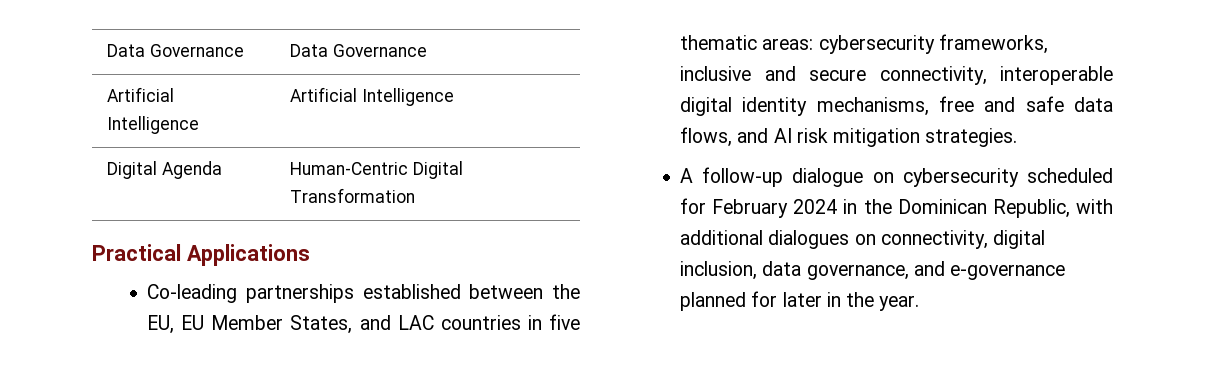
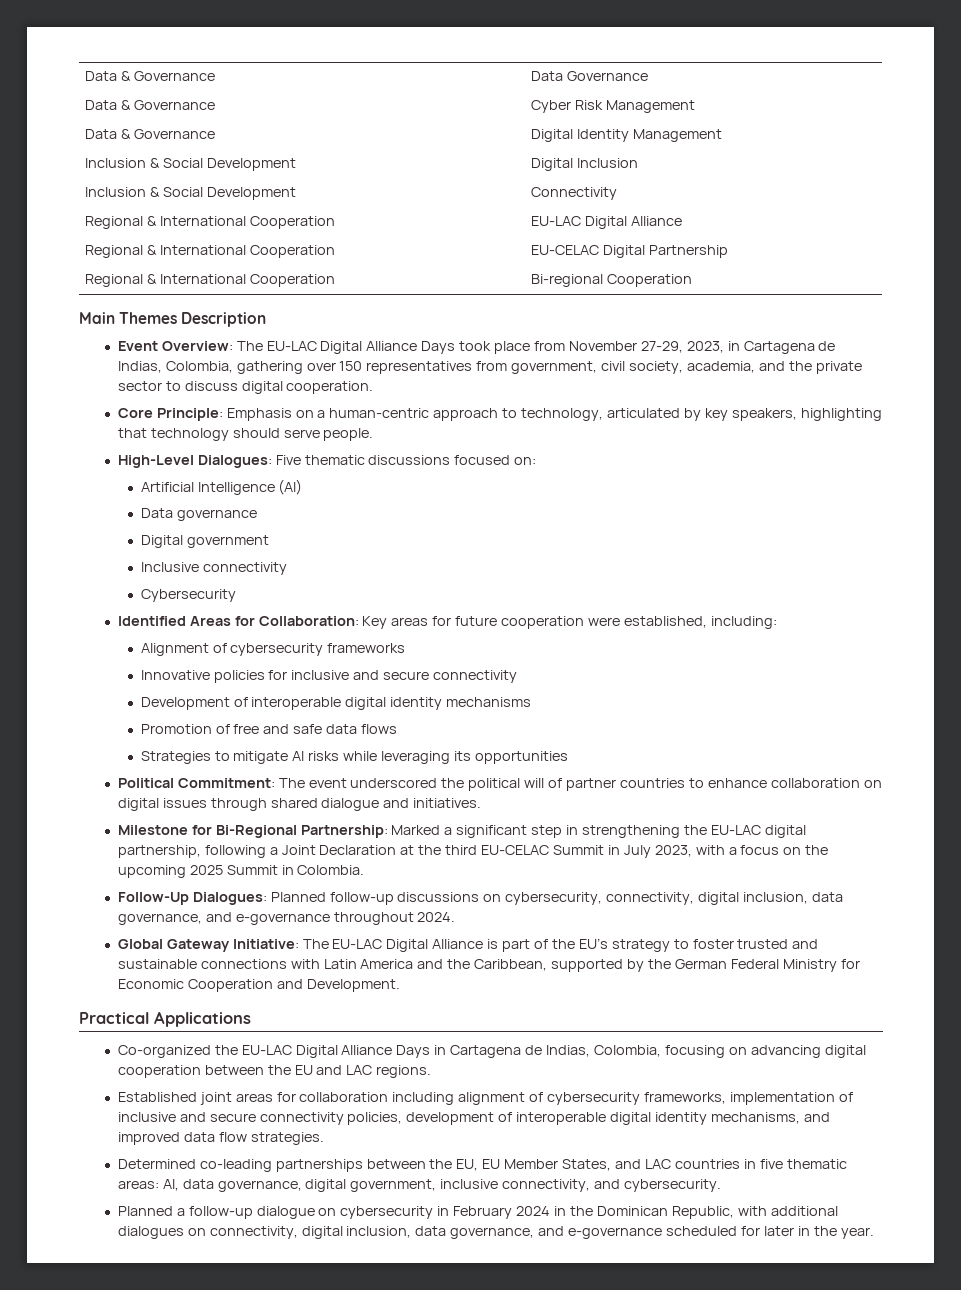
- Data Governance | Data Governance
+ Data & Governance | Data Governance
- Artificial Intelligence | Artificial Intelligence
- Digital Agenda | Human-Centric Digital Transformation
+ Data & Governance | Cyber Risk Management
+ Data & Governance | Digital Identity Management
+ Inclusion & Social Development | Digital Inclusion
+ Inclusion & Social Development | Connectivity
+ Regional & International Cooperation | EU-LAC Digital Alliance
+ Regional & International Cooperation | EU-CELAC Digital Partnership
+ Regional & International Cooperation | Bi-regional Cooperation
+ Main Themes Description
+ Event Overview: The EU-LAC Digital Alliance Days took place from November 27-29, 2023, in Cartagena de Indias, Colombia, gathering over 150 representatives from government, civil society, academia, and the private sector to discuss digital cooperation.
+ Core Principle: Emphasis on a human-centric approach to technology, articulated by key speakers, highlighting that technology should serve people.
+ High-Level Dialogues: Five thematic discussions focused on:
+ Artificial Intelligence (AI)
+ Data governance
+ Digital government
+ Inclusive connectivity
+ Cybersecurity
+ Identified Areas for Collaboration: Key areas for future cooperation were established, including:
+ Alignment of cybersecurity frameworks
+ Innovative policies for inclusive and secure connectivity
+ Development of interoperable digital identity mechanisms
+ Promotion of free and safe data flows
+ Strategies to mitigate AI risks while leveraging its opportunities
+ Political Commitment: The event underscored the political will of partner countries to enhance collaboration on digital issues through shared dialogue and initiatives.
+ Milestone for Bi-Regional Partnership: Marked a significant step in strengthening the EU-LAC digital partnership, following a Joint Declaration at the third EU-CELAC Summit in July 2023, with a focus on the upcoming 2025 Summit in Colombia.
+ Follow-Up Dialogues: Planned follow-up discussions on cybersecurity, connectivity, digital inclusion, data governance, and e-governance throughout 2024.
+ Global Gateway Initiative: The EU-LAC Digital Alliance is part of the EU’s strategy to foster trusted and sustainable connections with Latin America and the Caribbean, supported by the German Federal Ministry for Economic Cooperation and Development.
  Practical Applications
- Co-leading partnerships established between the EU, EU Member States, and LAC countries in five thematic areas: cybersecurity frameworks, inclusive and secure connectivity, interoperable digital identity mechanisms, free and safe data flows, and AI risk mitigation strategies.
- A follow-up dialogue on cybersecurity scheduled for February 2024 in the Dominican Republic, with additional dialogues on connectivity, digital inclusion, data governance, and e-governance planned for later in the year.
+ Co-organized the EU-LAC Digital Alliance Days in Cartagena de Indias, Colombia, focusing on advancing digital cooperation between the EU and LAC regions.
+ Established joint areas for collaboration including alignment of cybersecurity frameworks, implementation of inclusive and secure connectivity policies, development of interoperable digital identity mechanisms, and improved data flow strategies.
+ Determined co-leading partnerships between the EU, EU Member States, and LAC countries in five thematic areas: AI, data governance, digital government, inclusive connectivity, and cybersecurity.
+ Planned a follow-up dialogue on cybersecurity in February 2024 in the Dominican Republic, with additional dialogues on connectivity, digital inclusion, data governance, and e-governance scheduled for later in the year.

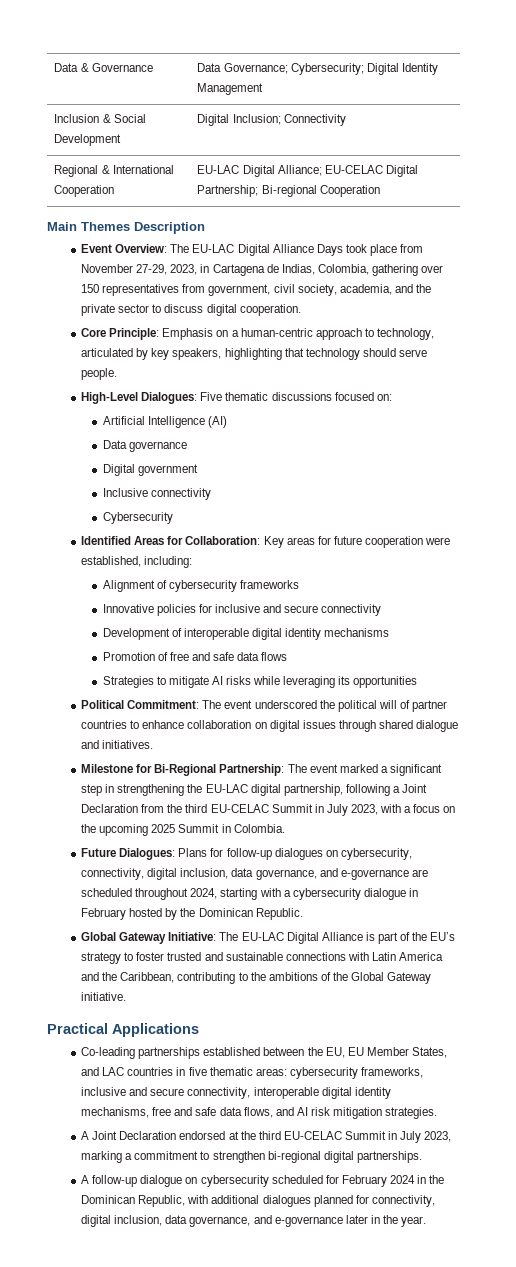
- Data & Governance | Data Governance
- Data & Governance | Cyber Risk Management
- Data & Governance | Digital Identity Management
+ Data & Governance | Data Governance; Cybersecurity; Digital Identity Management
- Inclusion & Social Development | Digital Inclusion
- Inclusion & Social Development | Connectivity
+ Inclusion & Social Development | Digital Inclusion; Connectivity
- Regional & International Cooperation | EU-LAC Digital Alliance
- Regional & International Cooperation | EU-CELAC Digital Partnership
- Regional & International Cooperation | Bi-regional Cooperation
+ Regional & International Cooperation | EU-LAC Digital Alliance; EU-CELAC Digital Partnership; Bi-regional Cooperation
- Milestone for Bi-Regional Partnership: Marked a significant step in strengthening the EU-LAC digital partnership, following a Joint Declaration at the third EU-CELAC Summit in July 2023, with a focus on the upcoming 2025 Summit in Colombia.
+ Milestone for Bi-Regional Partnership: The event marked a significant step in strengthening the EU-LAC digital partnership, following a Joint Declaration from the third EU-CELAC Summit in July 2023, with a focus on the upcoming 2025 Summit in Colombia.
- Follow-Up Dialogues: Planned follow-up discussions on cybersecurity, connectivity, digital inclusion, data governance, and e-governance throughout 2024.
+ Future Dialogues: Plans for follow-up dialogues on cybersecurity, connectivity, digital inclusion, data governance, and e-governance are scheduled throughout 2024, starting with a cybersecurity dialogue in February hosted by the Dominican Republic.
- Global Gateway Initiative: The EU-LAC Digital Alliance is part of the EU’s strategy to foster trusted and sustainable connections with Latin America and the Caribbean, supported by the German Federal Ministry for Economic Cooperation and Development.
+ Global Gateway Initiative: The EU-LAC Digital Alliance is part of the EU’s strategy to foster trusted and sustainable connections with Latin America and the Caribbean, contributing to the ambitions of the Global Gateway initiative.
  Practical Applications
- Co-organized the EU-LAC Digital Alliance Days in Cartagena de Indias, Colombia, focusing on advancing digital cooperation between the EU and LAC regions.
- Established joint areas for collaboration including alignment of cybersecurity frameworks, implementation of inclusive and secure connectivity policies, development of interoperable digital identity mechanisms, and improved data flow strategies.
- Determined co-leading partnerships between the EU, EU Member States, and LAC countries in five thematic areas: AI, data governance, digital government, inclusive connectivity, and cybersecurity.
- Planned a follow-up dialogue on cybersecurity in February 2024 in the Dominican Republic, with additional dialogues on connectivity, digital inclusion, data governance, and e-governance scheduled for later in the year.
+ Co-leading partnerships established between the EU, EU Member States, and LAC countries in five thematic areas: cybersecurity frameworks, inclusive and secure connectivity, interoperable digital identity mechanisms, free and safe data flows, and AI risk mitigation strategies.
+ A Joint Declaration endorsed at the third EU-CELAC Summit in July 2023, marking a commitment to strengthen bi-regional digital partnerships.
+ A follow-up dialogue on cybersecurity scheduled for February 2024 in the Dominican Republic, with additional dialogues planned for connectivity, digital inclusion, data governance, and e-governance later in the year.

